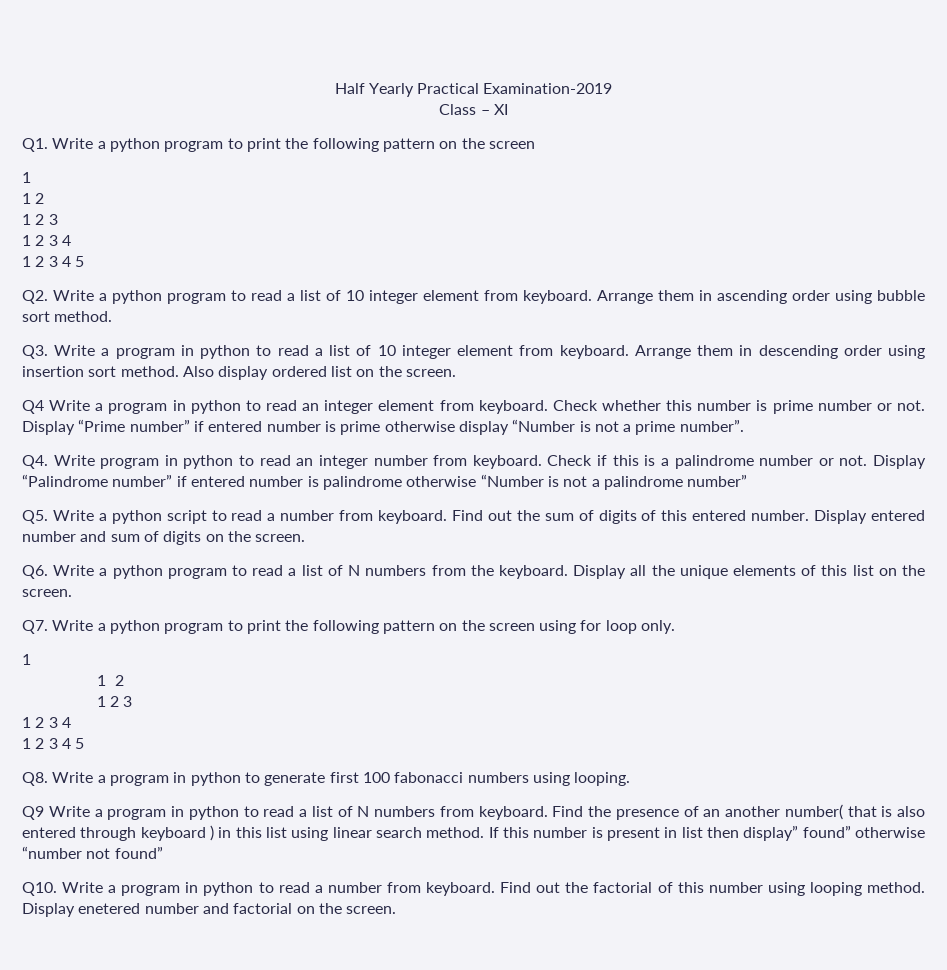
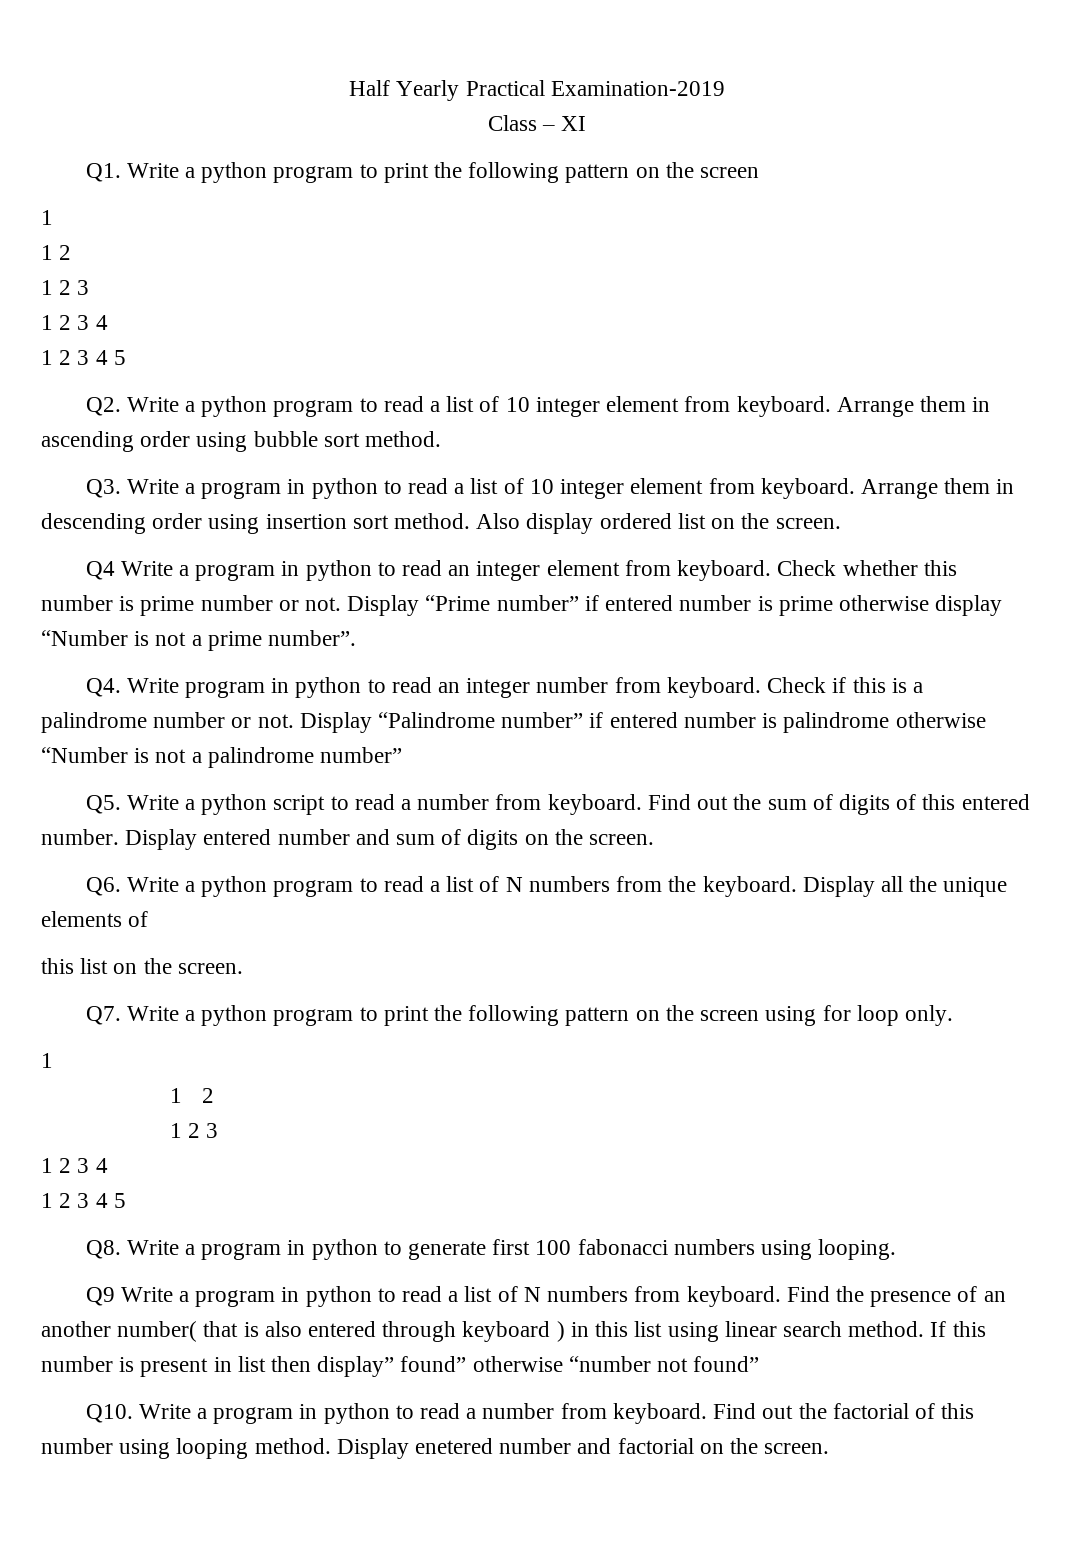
- Display all the unique elements of this list on the screen.
+ Display all the unique elements of
+ this list on the screen.

